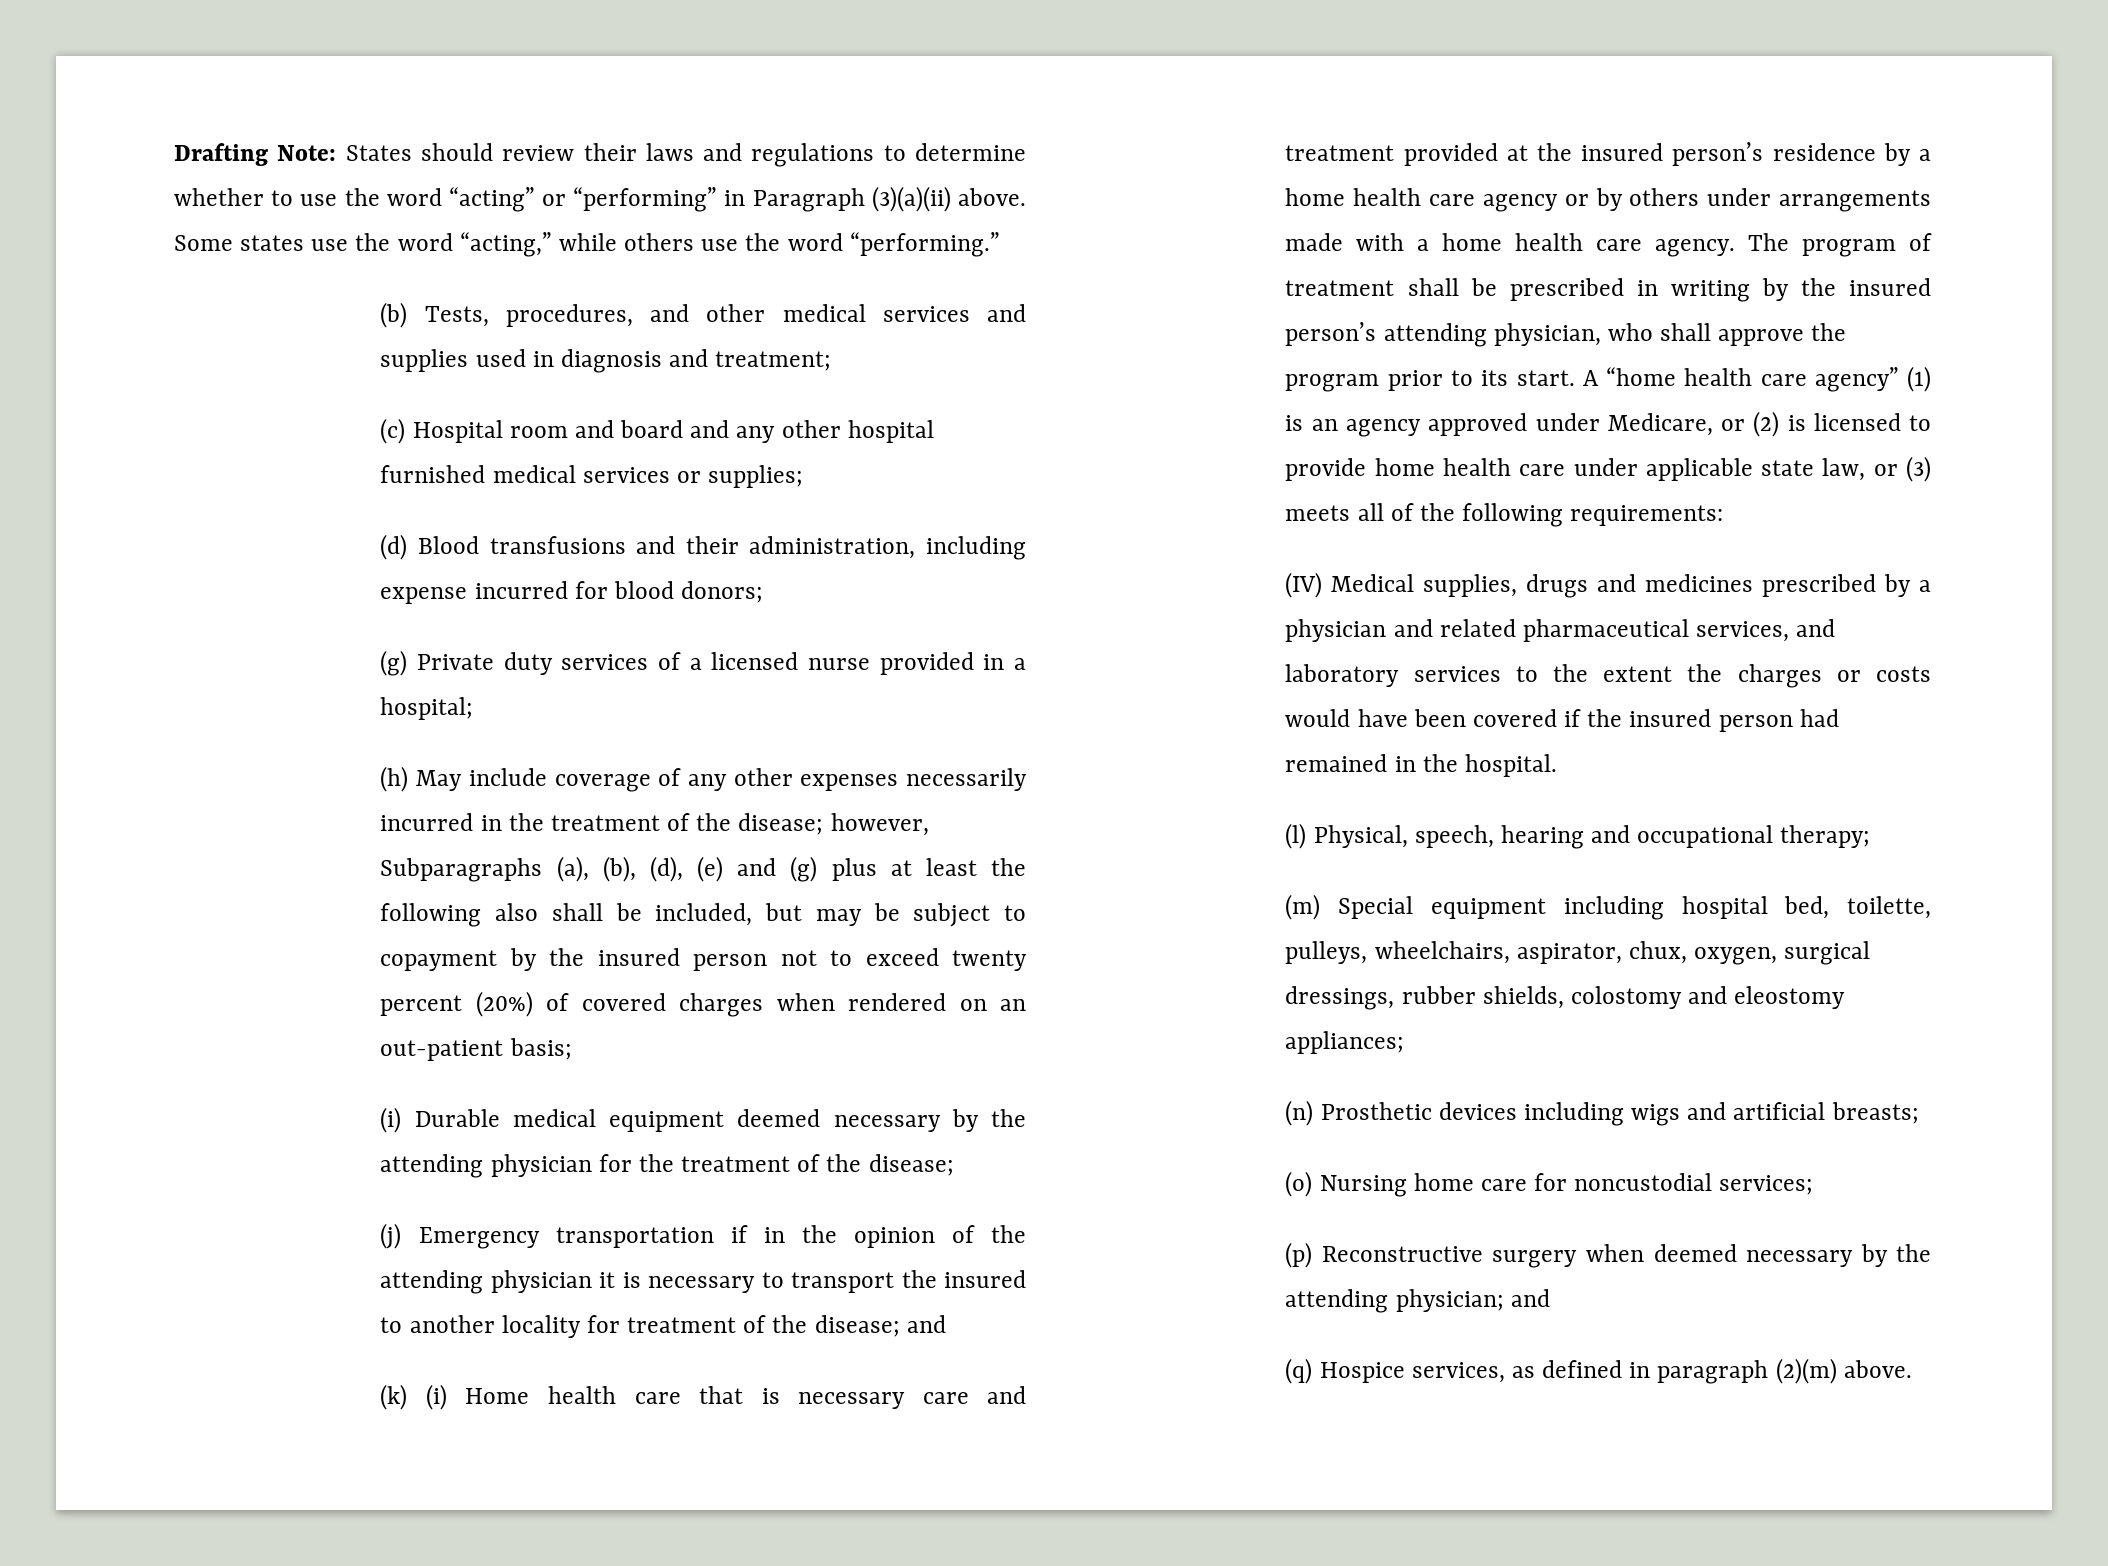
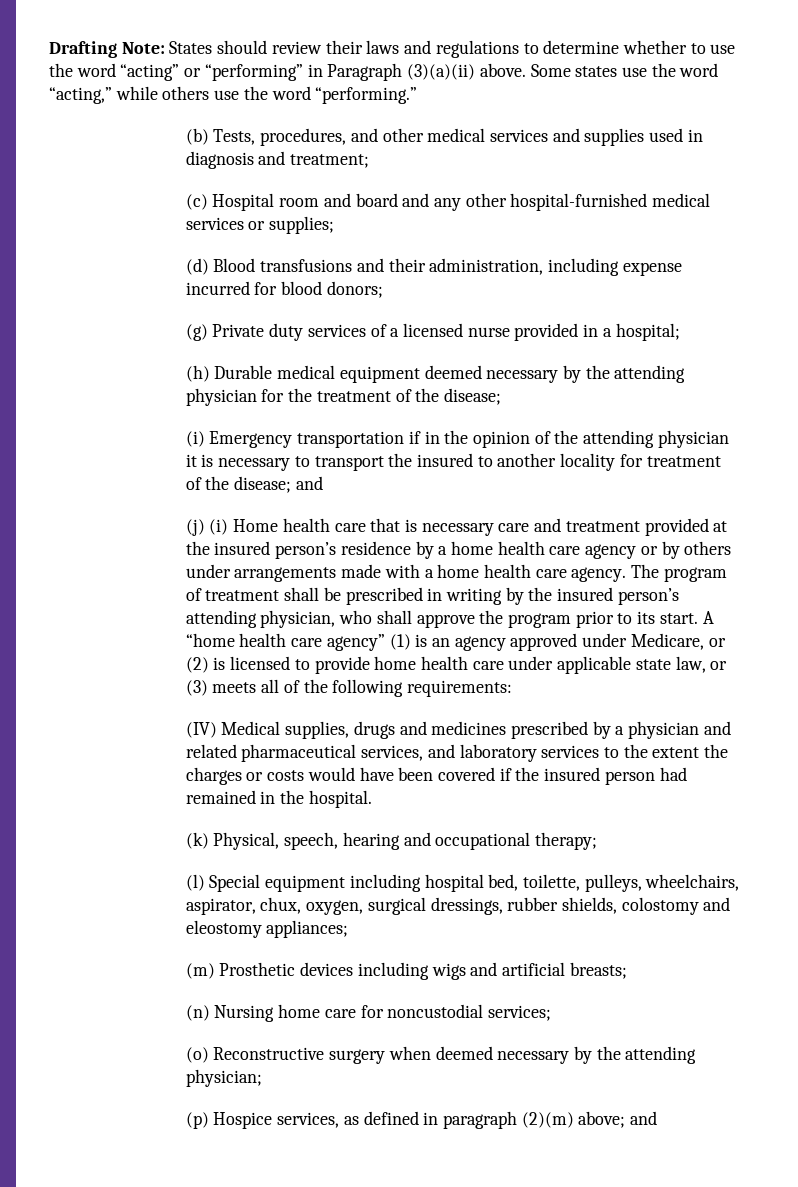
- (c) Hospital room and board and any other hospital furnished medical services or supplies;
+ (c) Hospital room and board and any other hospital-furnished medical services or supplies;
- (h) May include coverage of any other expenses necessarily incurred in the treatment of the disease; however, Subparagraphs (a), (b), (d), (e) and (g) plus at least the following also shall be included, but may be subject to copayment by the insured person not to exceed twenty percent (20%) of covered charges when rendered on an out-patient basis;
- (i) Durable medical equipment deemed necessary by the attending physician for the treatment of the disease;
+ (h) Durable medical equipment deemed necessary by the attending physician for the treatment of the disease;
- (j) Emergency transportation if in the opinion of the attending physician it is necessary to transport the insured to another locality for treatment of the disease; and
+ (i) Emergency transportation if in the opinion of the attending physician it is necessary to transport the insured to another locality for treatment of the disease; and
- (k) (i) Home health care that is necessary care and treatment provided at the insured person’s residence by a home health care agency or by others under arrangements made with a home health care agency.
+ (j) (i) Home health care that is necessary care and treatment provided at the insured person’s residence by a home health care agency or by others under arrangements made with a home health care agency.
- (l) Physical, speech, hearing and occupational therapy;
+ (k) Physical, speech, hearing and occupational therapy;
- (m) Special equipment including hospital bed, toilette, pulleys, wheelchairs, aspirator, chux, oxygen, surgical dressings, rubber shields, colostomy and eleostomy appliances;
+ (l) Special equipment including hospital bed, toilette, pulleys, wheelchairs, aspirator, chux, oxygen, surgical dressings, rubber shields, colostomy and eleostomy appliances;
- (n) Prosthetic devices including wigs and artificial breasts;
+ (m) Prosthetic devices including wigs and artificial breasts;
- (o) Nursing home care for noncustodial services;
+ (n) Nursing home care for noncustodial services;
- (p) Reconstructive surgery when deemed necessary by the attending physician; and
- (q) Hospice services, as defined in paragraph (2)(m) above.
+ (o) Reconstructive surgery when deemed necessary by the attending physician;
+ (p) Hospice services, as defined in paragraph (2)(m) above; and

